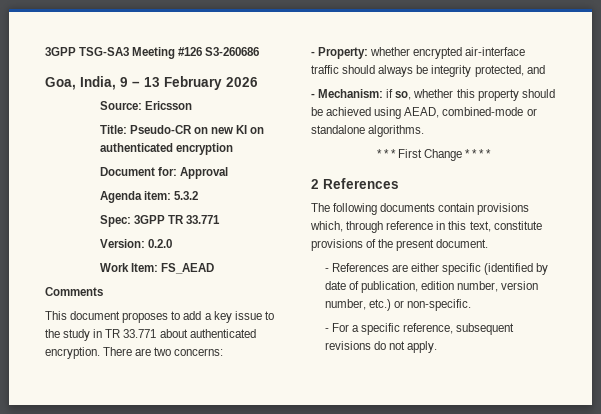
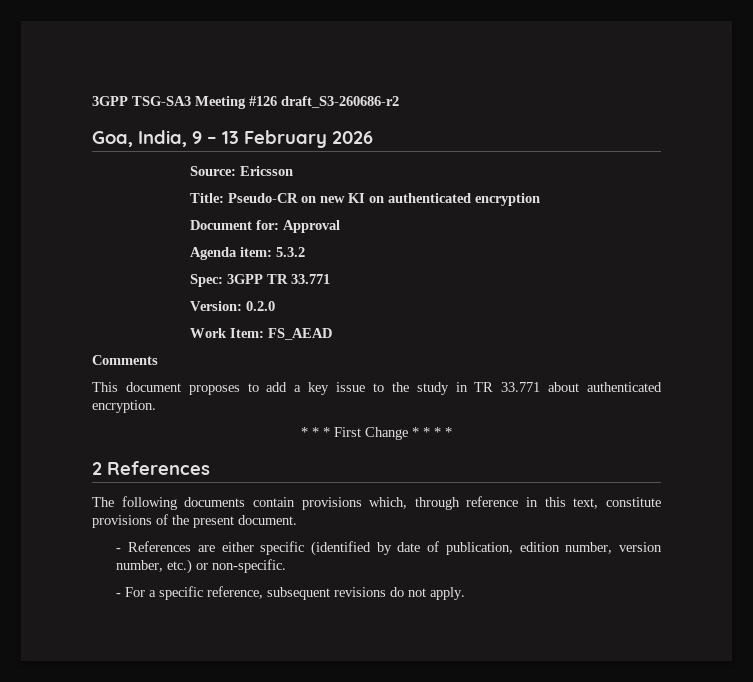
- 3GPP TSG-SA3 Meeting #126 S3-260686
+ 3GPP TSG-SA3 Meeting #126 draft_S3-260686-r2
- There are two concerns:
- - Property: whether encrypted air-interface traffic should always be integrity protected, and
- - Mechanism: if so, whether this property should be achieved using AEAD, combined-mode or standalone algorithms.

